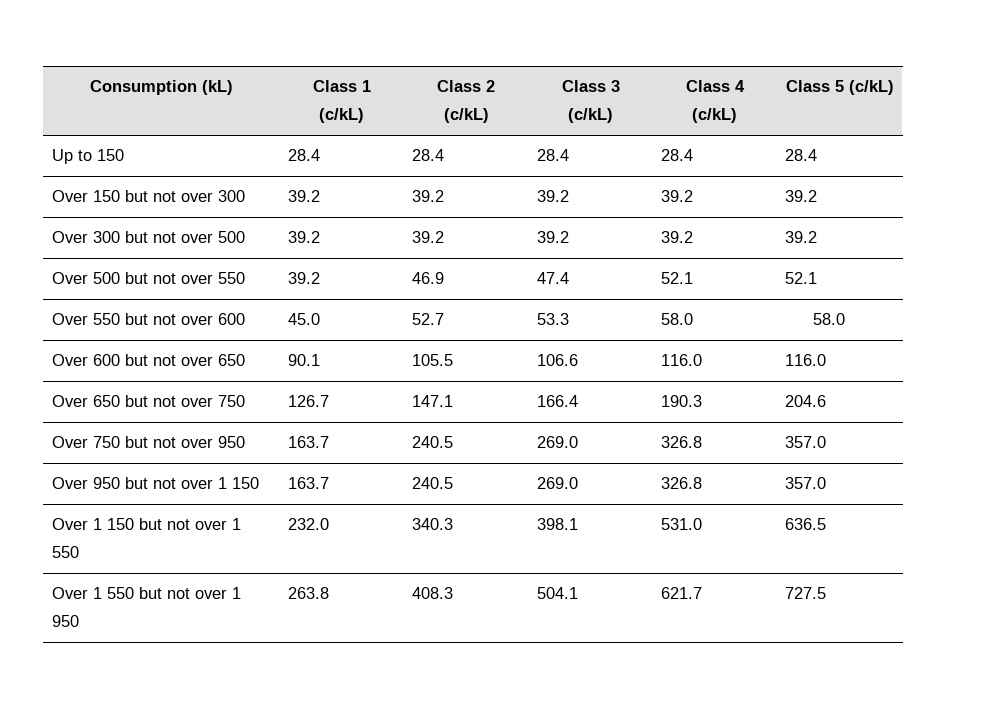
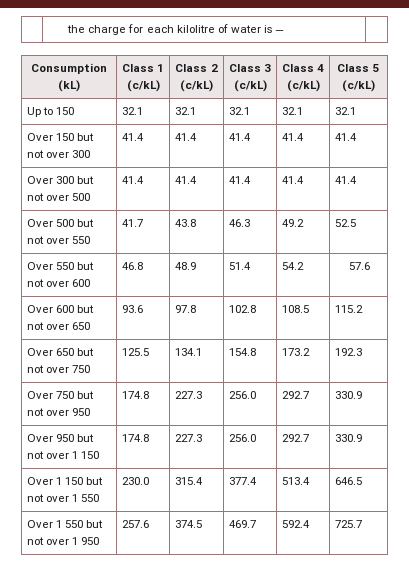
+ | the charge for each kilolitre of water is — |
- Up to 150 | 28.4 | 28.4 | 28.4 | 28.4 | 28.4
+ Up to 150 | 32.1 | 32.1 | 32.1 | 32.1 | 32.1
- Over 150 but not over 300 | 39.2 | 39.2 | 39.2 | 39.2 | 39.2
+ Over 150 but not over 300 | 41.4 | 41.4 | 41.4 | 41.4 | 41.4
- Over 300 but not over 500 | 39.2 | 39.2 | 39.2 | 39.2 | 39.2
+ Over 300 but not over 500 | 41.4 | 41.4 | 41.4 | 41.4 | 41.4
- Over 500 but not over 550 | 39.2 | 46.9 | 47.4 | 52.1 | 52.1
+ Over 500 but not over 550 | 41.7 | 43.8 | 46.3 | 49.2 | 52.5
- Over 550 but not over 600 | 45.0 | 52.7 | 53.3 | 58.0 | 58.0
+ Over 550 but not over 600 | 46.8 | 48.9 | 51.4 | 54.2 | 57.6
- Over 600 but not over 650 | 90.1 | 105.5 | 106.6 | 116.0 | 116.0
+ Over 600 but not over 650 | 93.6 | 97.8 | 102.8 | 108.5 | 115.2
- Over 650 but not over 750 | 126.7 | 147.1 | 166.4 | 190.3 | 204.6
+ Over 650 but not over 750 | 125.5 | 134.1 | 154.8 | 173.2 | 192.3
- Over 750 but not over 950 | 163.7 | 240.5 | 269.0 | 326.8 | 357.0
+ Over 750 but not over 950 | 174.8 | 227.3 | 256.0 | 292.7 | 330.9
- Over 950 but not over 1 150 | 163.7 | 240.5 | 269.0 | 326.8 | 357.0
+ Over 950 but not over 1 150 | 174.8 | 227.3 | 256.0 | 292.7 | 330.9
- Over 1 150 but not over 1 550 | 232.0 | 340.3 | 398.1 | 531.0 | 636.5
+ Over 1 150 but not over 1 550 | 230.0 | 315.4 | 377.4 | 513.4 | 646.5
- Over 1 550 but not over 1 950 | 263.8 | 408.3 | 504.1 | 621.7 | 727.5
+ Over 1 550 but not over 1 950 | 257.6 | 374.5 | 469.7 | 592.4 | 725.7

